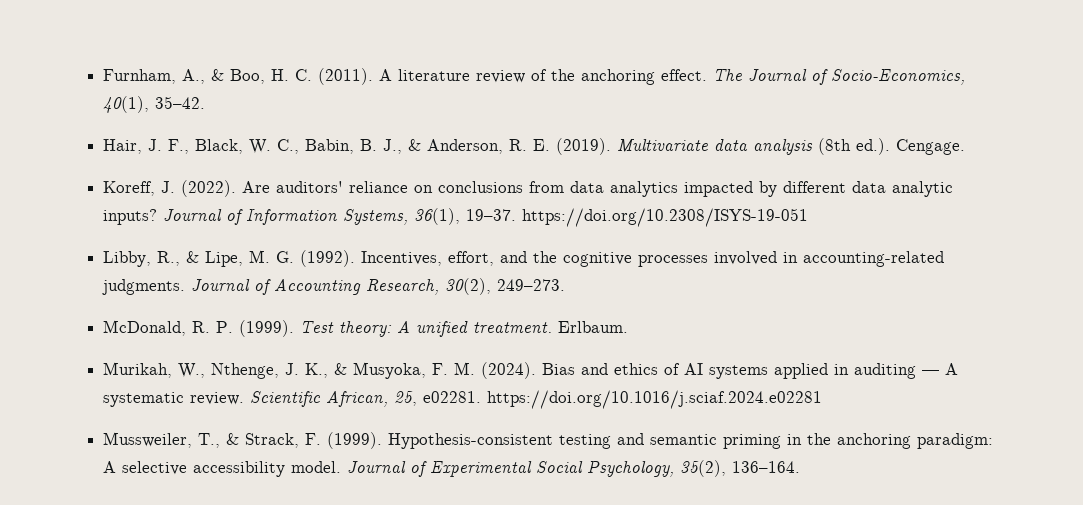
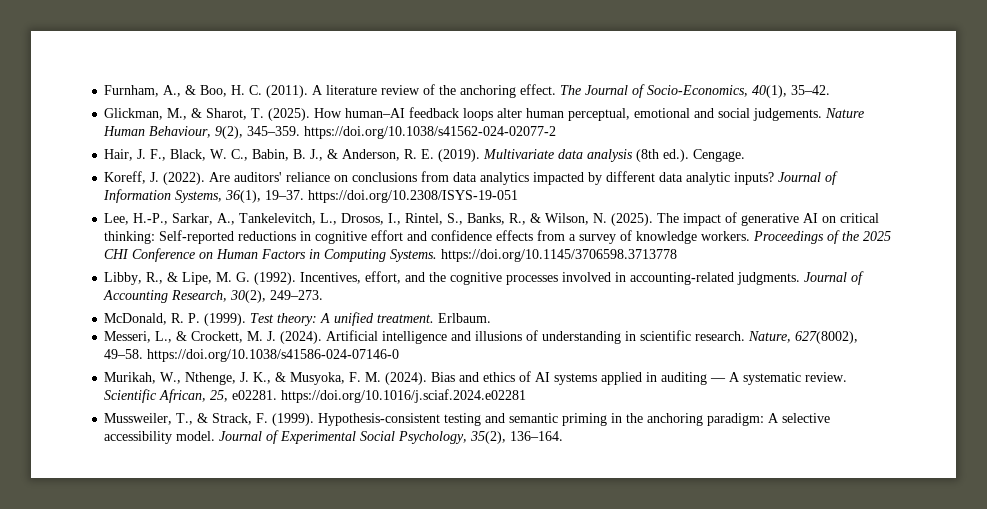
+ Glickman, M., & Sharot, T. (2025). How human–AI feedback loops alter human perceptual, emotional and social judgements. Nature Human Behaviour, 9(2), 345–359. https://doi.org/10.1038/s41562-024-02077-2
+ Lee, H.-P., Sarkar, A., Tankelevitch, L., Drosos, I., Rintel, S., Banks, R., & Wilson, N. (2025). The impact of generative AI on critical thinking: Self-reported reductions in cognitive effort and confidence effects from a survey of knowledge workers. Proceedings of the 2025 CHI Conference on Human Factors in Computing Systems. https://doi.org/10.1145/3706598.3713778
+ Messeri, L., & Crockett, M. J. (2024). Artificial intelligence and illusions of understanding in scientific research. Nature, 627(8002), 49–58. https://doi.org/10.1038/s41586-024-07146-0

